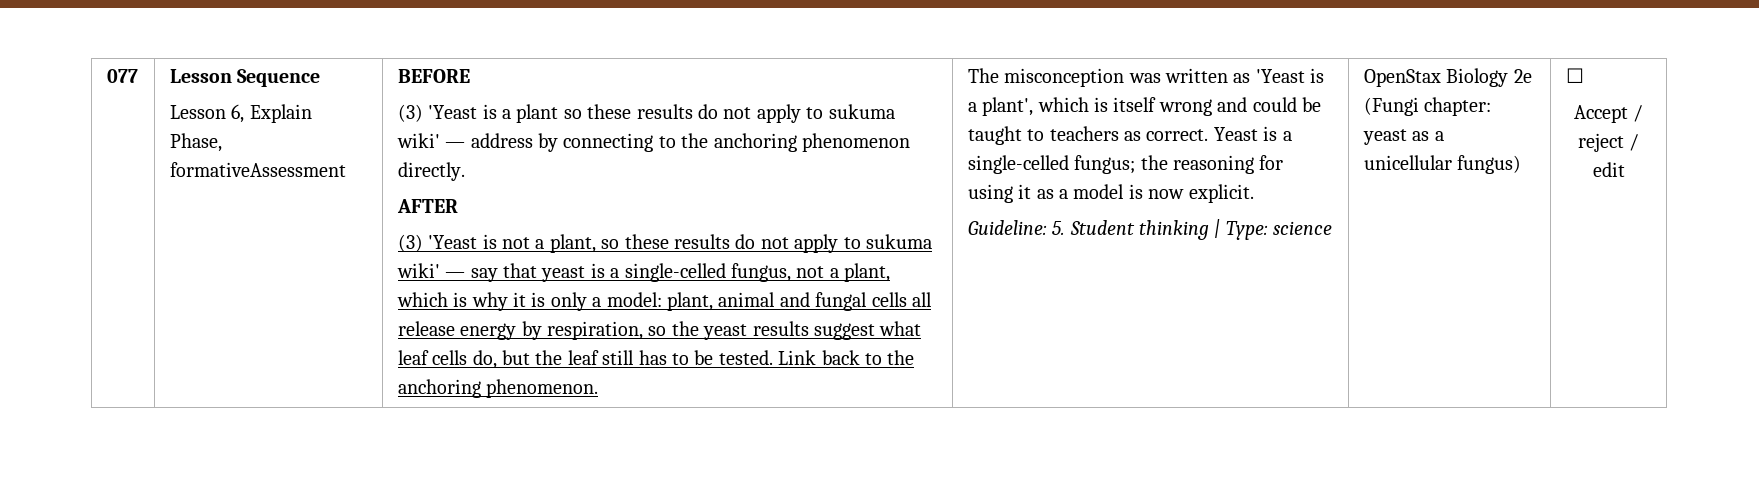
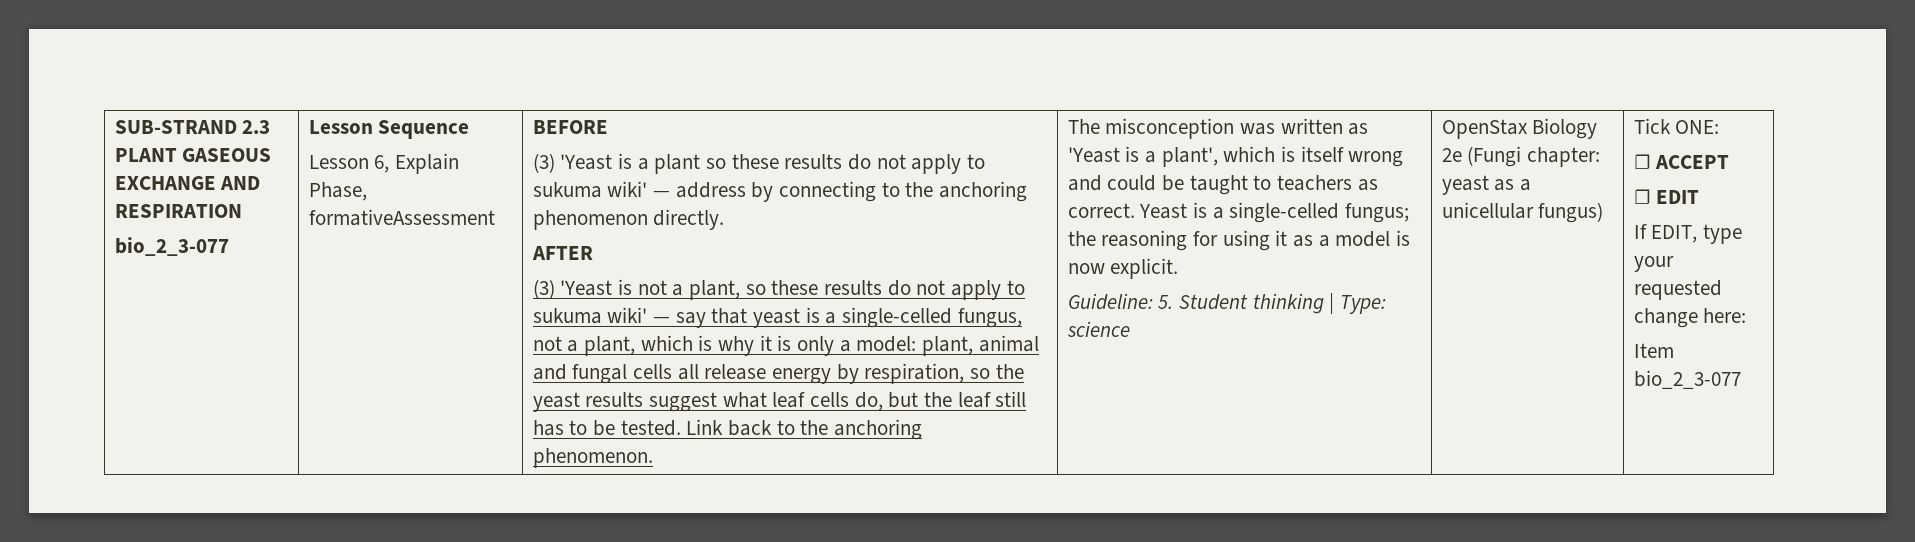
- 077
+ SUB-STRAND 2.3 PLANT GASEOUS EXCHANGE AND RESPIRATION
+ bio_2_3-077
- ☐
- Accept / reject / edit
+ Tick ONE:
+ ☐ ACCEPT
+ ☐ EDIT
+ If EDIT, type your requested change here:
+ Item bio_2_3-077

